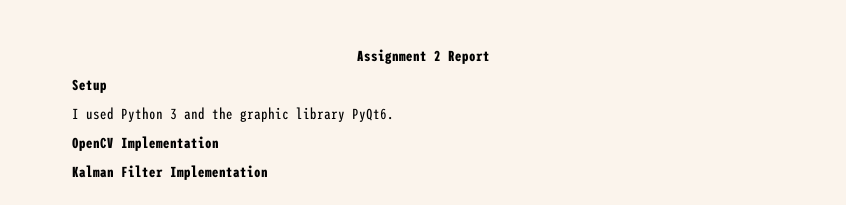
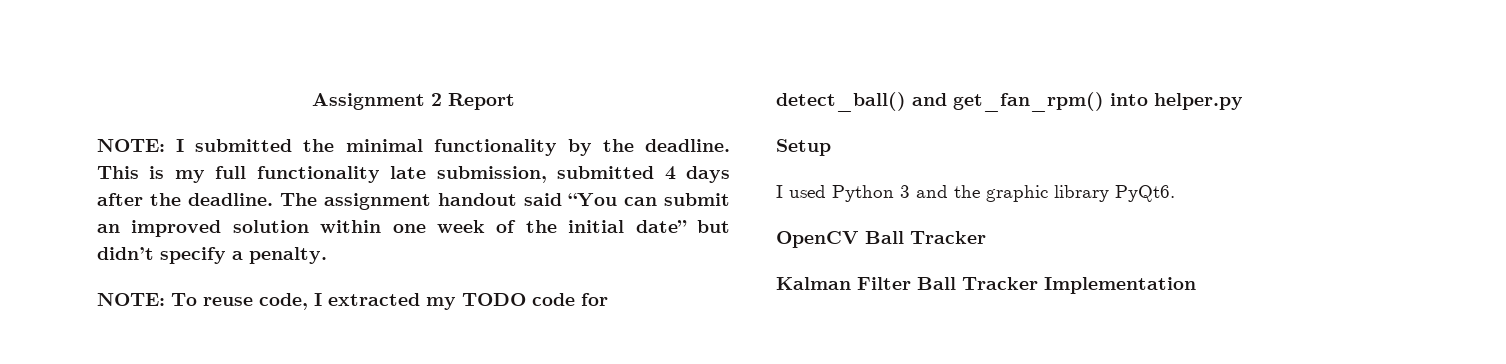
+ NOTE: I submitted the minimal functionality by the deadline. This is my full functionality late submission, submitted 4 days after the deadline. The assignment handout said “You can submit an improved solution within one week of the initial date” but didn’t specify a penalty.
+ NOTE: To reuse code, I extracted my TODO code for detect_ball() and get_fan_rpm() into helper.py
- OpenCV Implementation
+ OpenCV Ball Tracker
- Kalman Filter Implementation
+ Kalman Filter Ball Tracker Implementation

